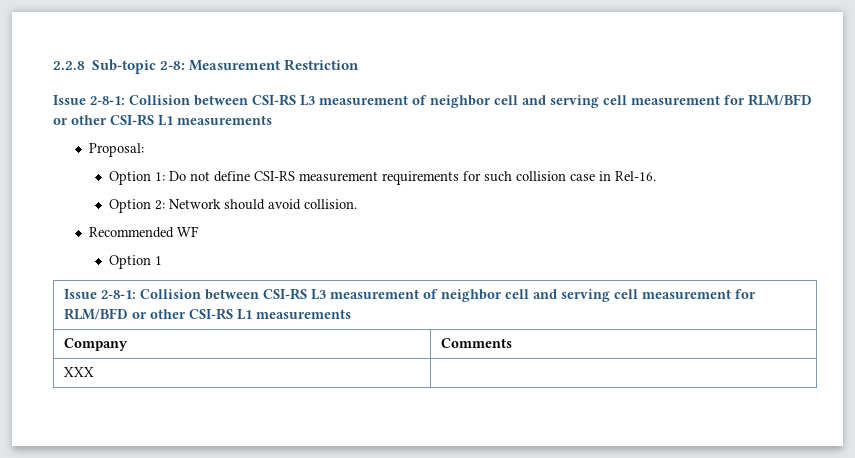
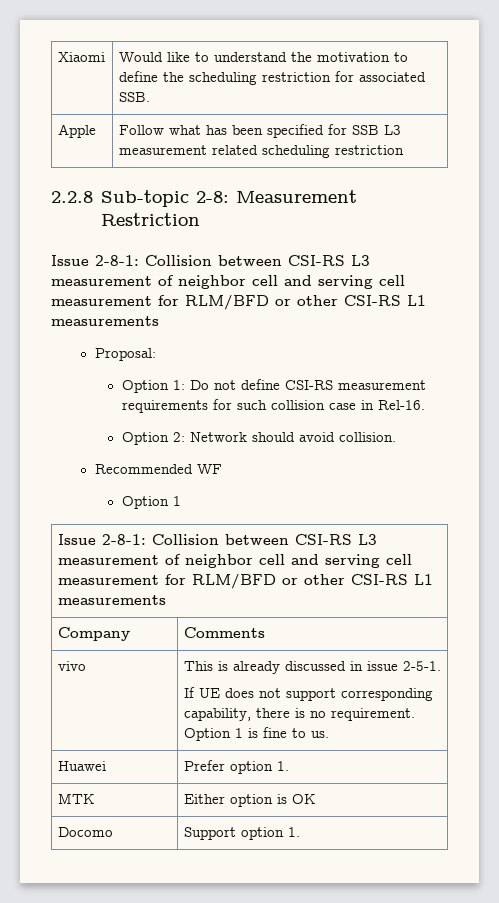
+ Xiaomi | Would like to understand the motivation to define the scheduling restriction for associated SSB.
+ Apple | Follow what has been specified for SSB L3 measurement related scheduling restriction
- XXX |
+ vivo | This is already discussed in issue 2-5-1.
+ If UE does not support corresponding capability, there is no requirement. Option 1 is fine to us.
+ Huawei | Prefer option 1.
+ MTK | Either option is OK
+ Docomo | Support option 1.

